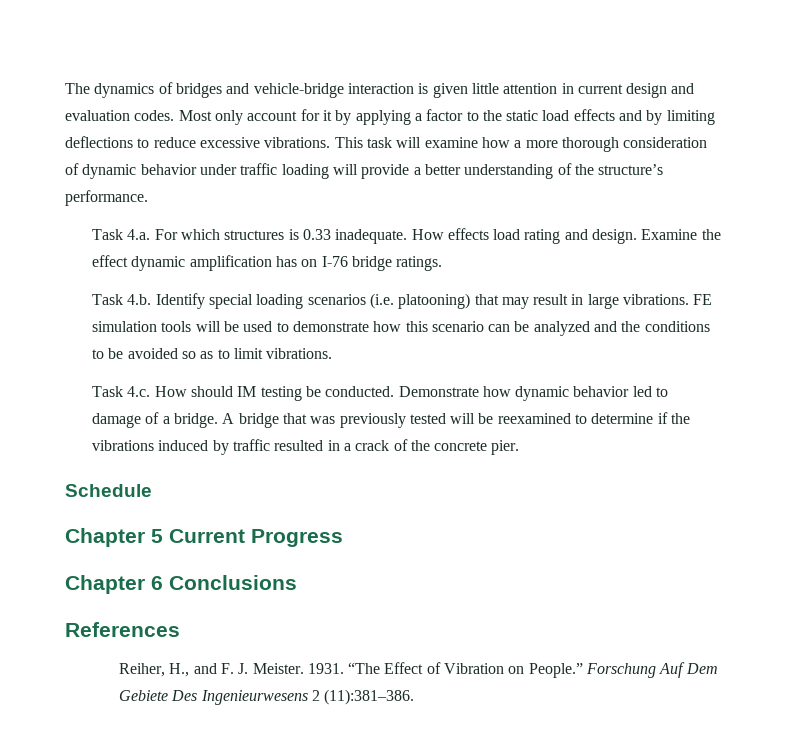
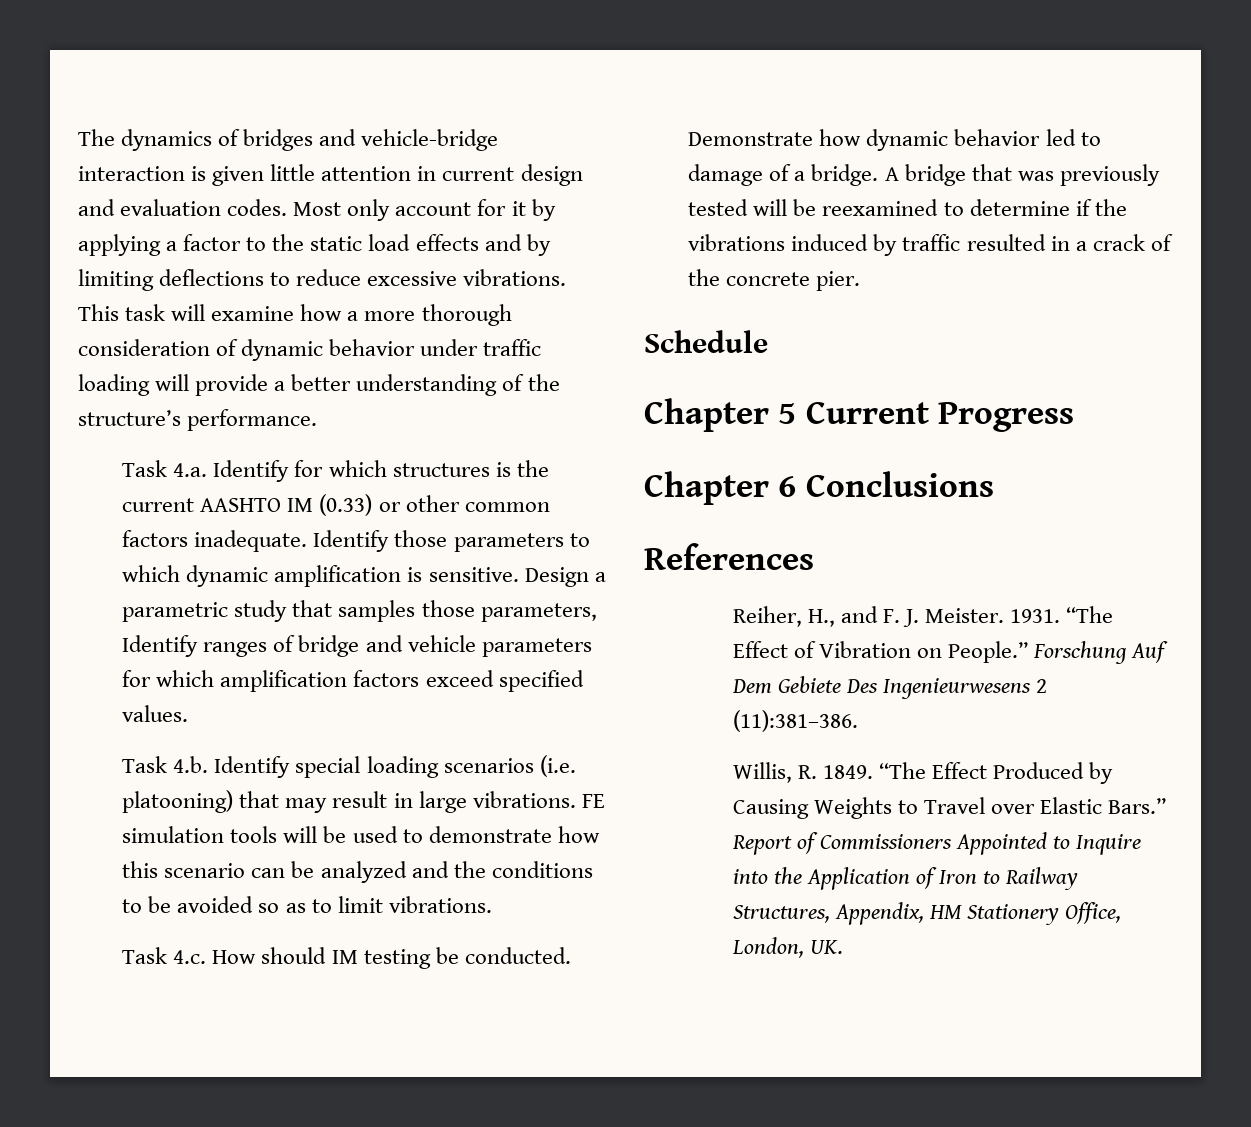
- Task 4.a. For which structures is 0.33 inadequate. How effects load rating and design. Examine the effect dynamic amplification has on I-76 bridge ratings.
+ Task 4.a. Identify for which structures is the current AASHTO IM (0.33) or other common factors inadequate. Identify those parameters to which dynamic amplification is sensitive. Design a parametric study that samples those parameters, Identify ranges of bridge and vehicle parameters for which amplification factors exceed specified values.
+ Willis, R. 1849. “The Effect Produced by Causing Weights to Travel over Elastic Bars.” Report of Commissioners Appointed to Inquire into the Application of Iron to Railway Structures, Appendix, HM Stationery Office, London, UK.

